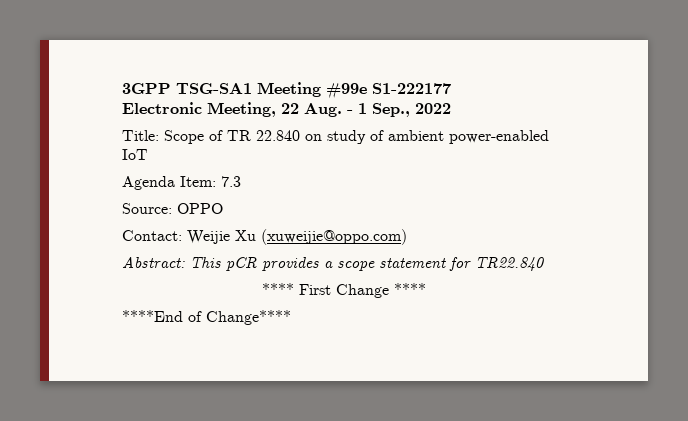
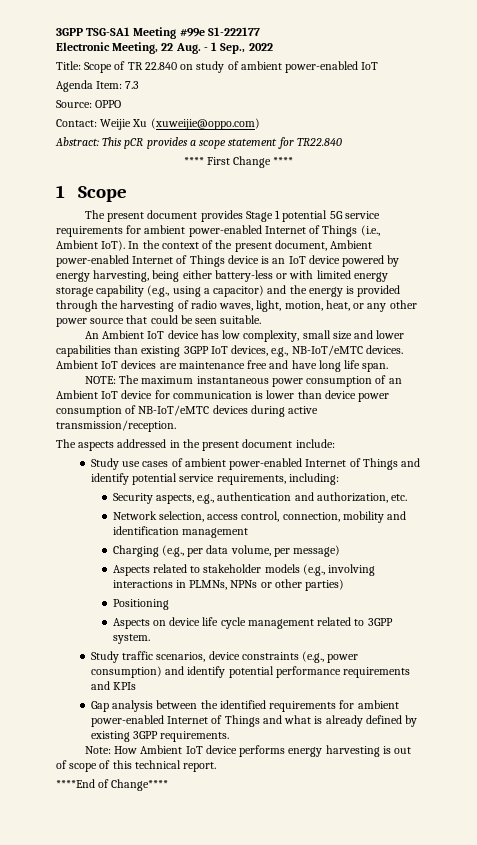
+ 1 Scope
+ The present document provides Stage 1 potential 5G service requirements for ambient power-enabled Internet of Things (i.e., Ambient IoT). In the context of the present document, Ambient power-enabled Internet of Things device is an IoT device powered by energy harvesting, being either battery-less or with limited energy storage capability (e.g., using a capacitor) and the energy is provided through the harvesting of radio waves, light, motion, heat, or any other power source that could be seen suitable.
+ An Ambient IoT device has low complexity, small size and lower capabilities than existing 3GPP IoT devices, e.g., NB-IoT/eMTC devices. Ambient IoT devices are maintenance free and have long life span.
+ NOTE: The maximum instantaneous power consumption of an Ambient IoT device for communication is lower than device power consumption of NB-IoT/eMTC devices during active transmission/reception.
+ The aspects addressed in the present document include:
+ Study use cases of ambient power-enabled Internet of Things and identify potential service requirements, including:
+ Security aspects, e.g., authentication and authorization, etc.
+ Network selection, access control, connection, mobility and identification management
+ Charging (e.g., per data volume, per message)
+ Aspects related to stakeholder models (e.g., involving interactions in PLMNs, NPNs or other parties)
+ Positioning
+ Aspects on device life cycle management related to 3GPP system.
+ Study traffic scenarios, device constraints (e.g., power consumption) and identify potential performance requirements and KPIs
+ Gap analysis between the identified requirements for ambient power-enabled Internet of Things and what is already defined by existing 3GPP requirements.
+ Note: How Ambient IoT device performs energy harvesting is out of scope of this technical report.

